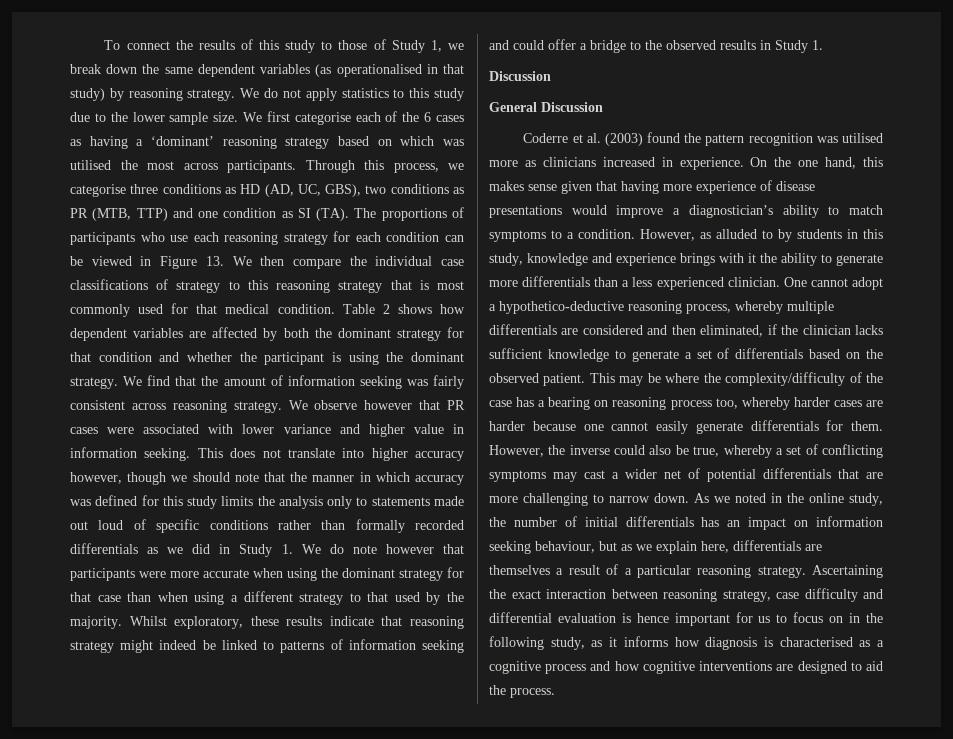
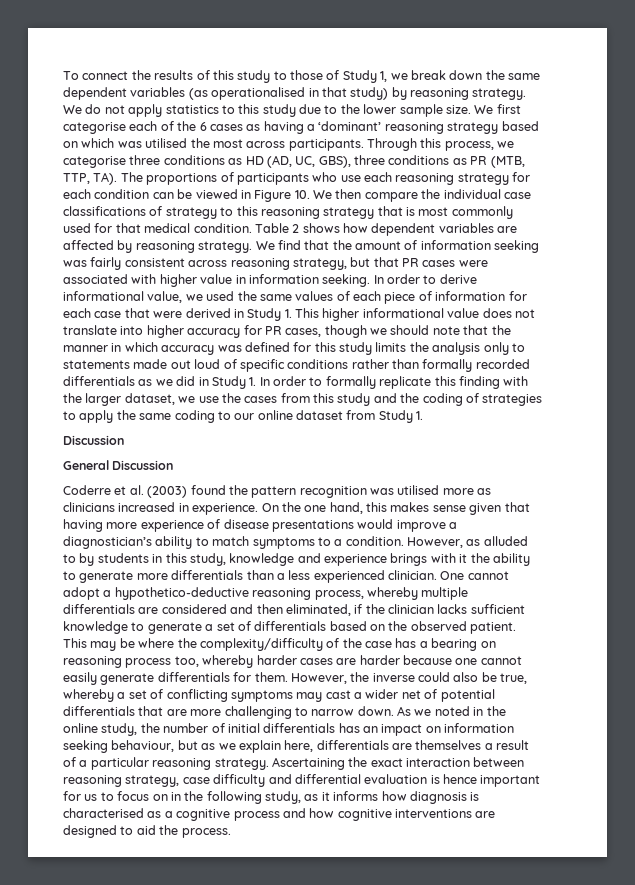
- Through this process, we categorise three conditions as HD (AD, UC, GBS), two conditions as PR (MTB, TTP) and one condition as SI (TA). The proportions of participants who use each reasoning strategy for each condition can be viewed in Figure 13. We then compare the individual case classifications of strategy to this reasoning strategy that is most commonly used for that medical condition.
+ Through this process, we categorise three conditions as HD (AD, UC, GBS), three conditions as PR (MTB, TTP, TA). The proportions of participants who use each reasoning strategy for each condition can be viewed in Figure 10. We then compare the individual case classifications of strategy to this reasoning strategy that is most commonly used for that medical condition.
- Table 2 shows how dependent variables are affected by both the dominant strategy for that condition and whether the participant is using the dominant strategy.
+ Table 2 shows how dependent variables are affected by reasoning strategy.
- We find that the amount of information seeking was fairly consistent across reasoning strategy. We observe however that PR cases were associated with lower variance and higher value in information seeking.
+ We find that the amount of information seeking was fairly consistent across reasoning strategy, but that PR cases were associated with higher value in information seeking.
- This does not translate into higher accuracy however, though we should note that the manner in which accuracy was defined for this study limits the analysis only to statements made out loud of specific conditions rather than formally recorded differentials as we did in Study 1. We do note however that participants were more accurate when using the dominant strategy for that case than when using a different strategy to that used by the majority. Whilst exploratory, these results indicate that reasoning strategy might indeed be linked to patterns of information seeking and could offer a bridge to the observed results in Study 1.
+ In order to derive informational value, we used the same values of each piece of information for each case that were derived in Study 1. This higher informational value does not translate into higher accuracy for PR cases, though we should note that the manner in which accuracy was defined for this study limits the analysis only to statements made out loud of specific conditions rather than formally recorded differentials as we did in Study 1. In order to formally replicate this finding with the larger dataset, we use the cases from this study and the coding of strategies to apply the same coding to our online dataset from Study 1.

